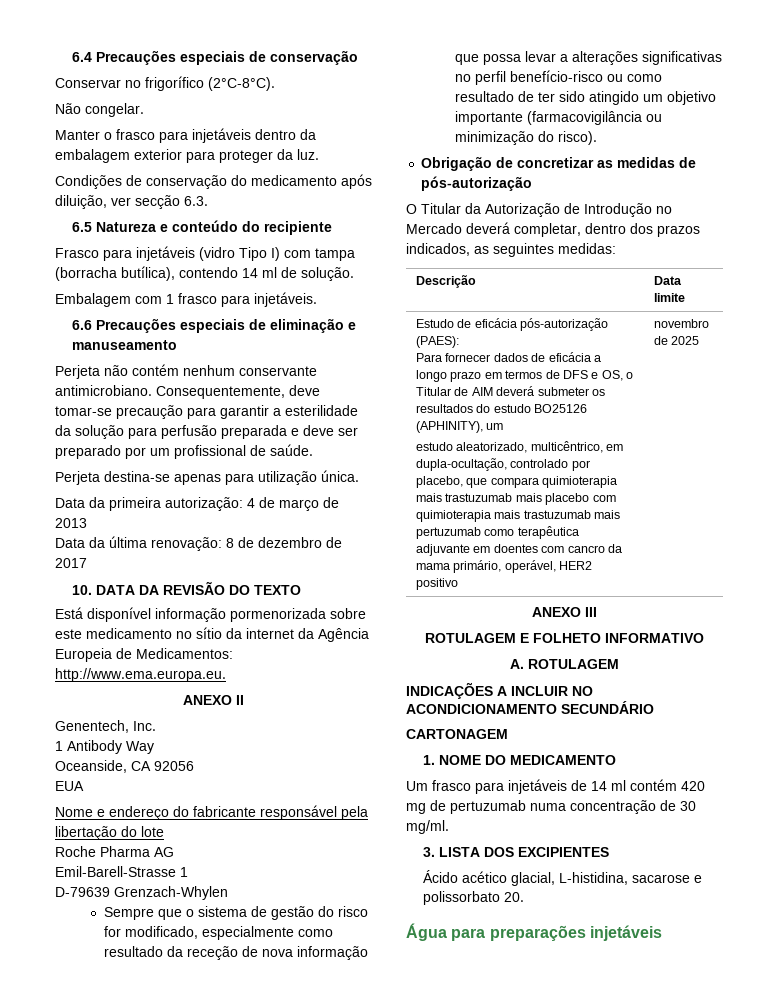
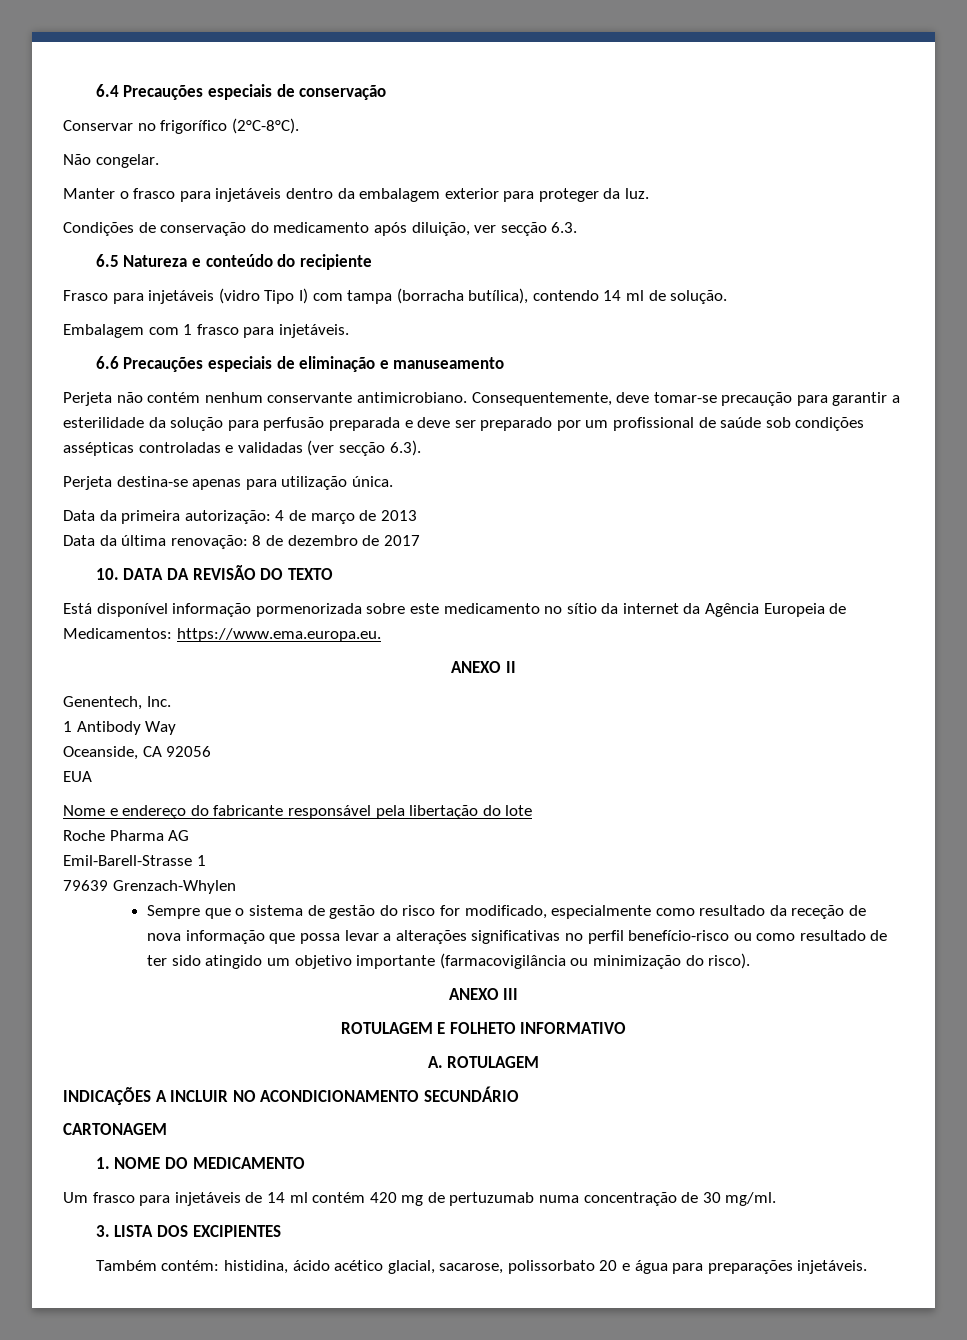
- Consequentemente, deve tomar-se precaução para garantir a esterilidade da solução para perfusão preparada e deve ser preparado por um profissional de saúde.
+ Consequentemente, deve tomar-se precaução para garantir a esterilidade da solução para perfusão preparada e deve ser preparado por um profissional de saúde sob condições assépticas controladas e validadas (ver secção 6.3).
- Está disponível informação pormenorizada sobre este medicamento no sítio da internet da Agência Europeia de Medicamentos: http://www.ema.europa.eu.
+ Está disponível informação pormenorizada sobre este medicamento no sítio da internet da Agência Europeia de Medicamentos: https://www.ema.europa.eu.
- D-79639 Grenzach-Whylen
+ 79639 Grenzach-Whylen
- Obrigação de concretizar as medidas de pós-autorização
- O Titular da Autorização de Introdução no Mercado deverá completar, dentro dos prazos indicados, as seguintes medidas:
- Descrição | Data limite
- Estudo de eficácia pós-autorização (PAES):
- Para fornecer dados de eficácia a longo prazo em termos de DFS e OS, o Titular de AIM deverá submeter os resultados do estudo BO25126 (APHINITY), um
- estudo aleatorizado, multicêntrico, em dupla-ocultação, controlado por placebo, que compara quimioterapia mais trastuzumab mais placebo com quimioterapia mais trastuzumab mais pertuzumab como terapêutica adjuvante em doentes com cancro da mama primário, operável, HER2 positivo | novembro de 2025
- Ácido acético glacial, L-histidina, sacarose e polissorbato 20.
- Água para preparações injetáveis
+ Também contém: histidina, ácido acético glacial, sacarose, polissorbato 20 e água para preparações injetáveis.

